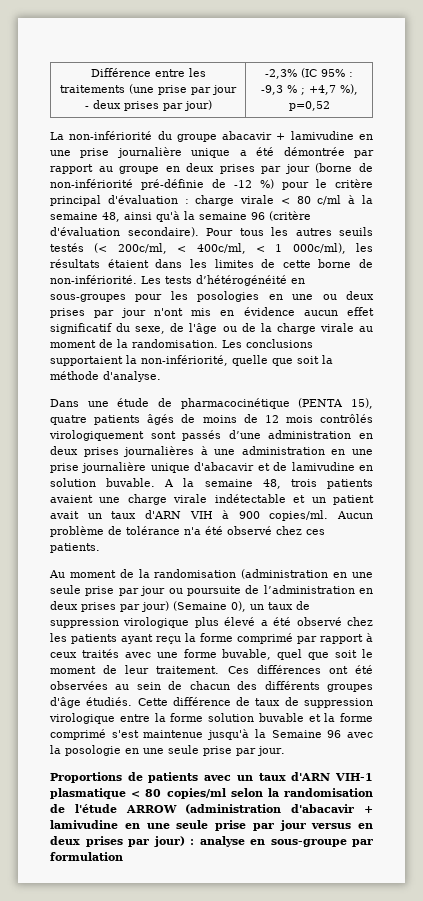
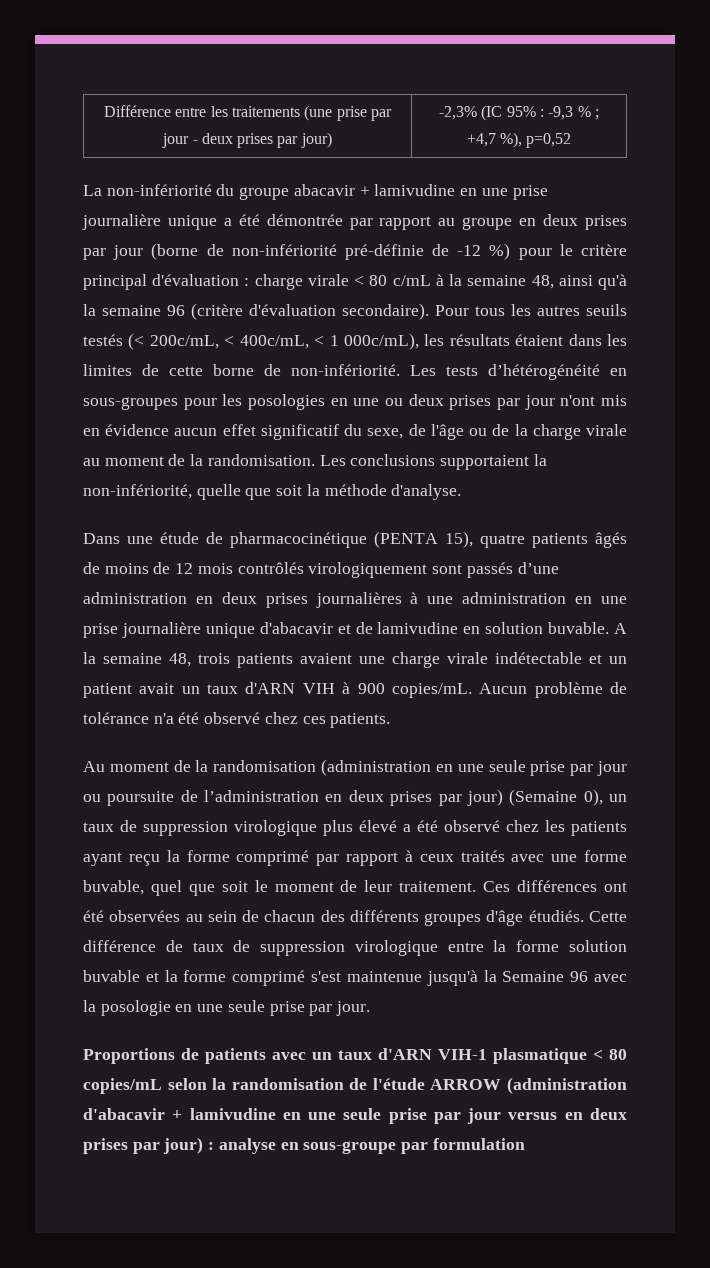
- La non-infériorité du groupe abacavir + lamivudine en une prise journalière unique a été démontrée par rapport au groupe en deux prises par jour (borne de non-infériorité pré-définie de -12 %) pour le critère principal d'évaluation : charge virale < 80 c/ml à la semaine 48, ainsi qu'à la semaine 96 (critère d'évaluation secondaire).
+ La non-infériorité du groupe abacavir + lamivudine en une prise journalière unique a été démontrée par rapport au groupe en deux prises par jour (borne de non-infériorité pré-définie de -12 %) pour le critère principal d'évaluation : charge virale < 80 c/mL à la semaine 48, ainsi qu'à la semaine 96 (critère d'évaluation secondaire).
- Pour tous les autres seuils testés (< 200c/ml, < 400c/ml, < 1 000c/ml), les résultats étaient dans les limites de cette borne de non-infériorité.
+ Pour tous les autres seuils testés (< 200c/mL, < 400c/mL, < 1 000c/mL), les résultats étaient dans les limites de cette borne de non-infériorité.
- A la semaine 48, trois patients avaient une charge virale indétectable et un patient avait un taux d'ARN VIH à 900 copies/ml.
+ A la semaine 48, trois patients avaient une charge virale indétectable et un patient avait un taux d'ARN VIH à 900 copies/mL.
- Proportions de patients avec un taux d'ARN VIH-1 plasmatique < 80 copies/ml selon la randomisation de l'étude ARROW (administration d'abacavir + lamivudine en une seule prise par jour versus en deux prises par jour) : analyse en sous-groupe par formulation
+ Proportions de patients avec un taux d'ARN VIH-1 plasmatique < 80 copies/mL selon la randomisation de l'étude ARROW (administration d'abacavir + lamivudine en une seule prise par jour versus en deux prises par jour) : analyse en sous-groupe par formulation

